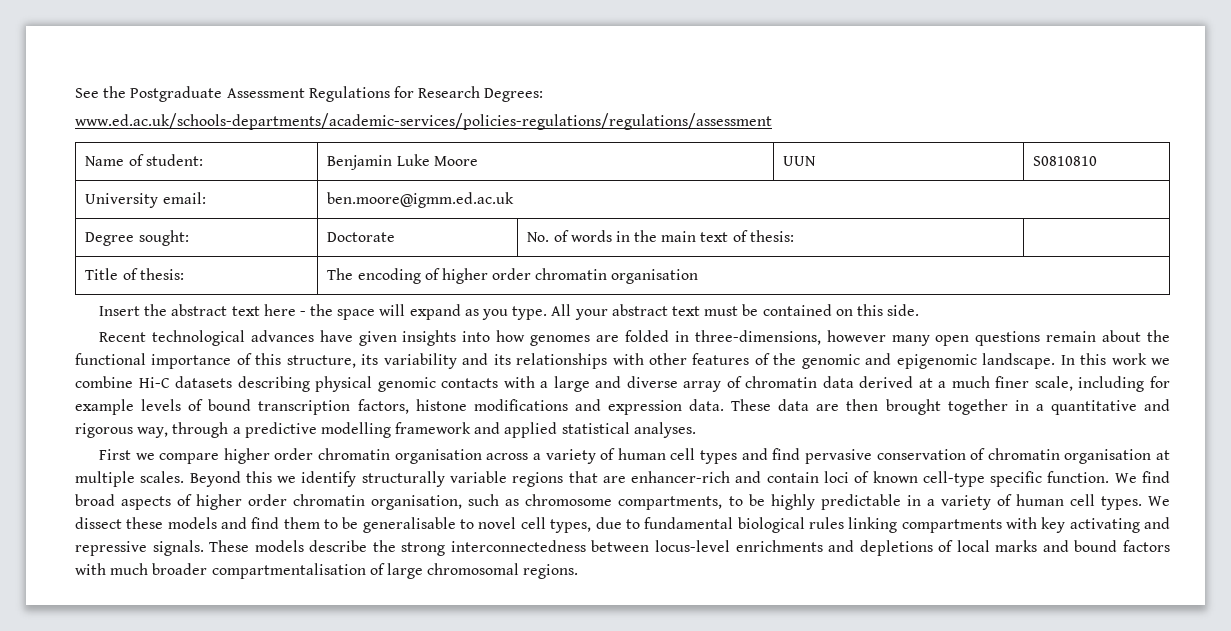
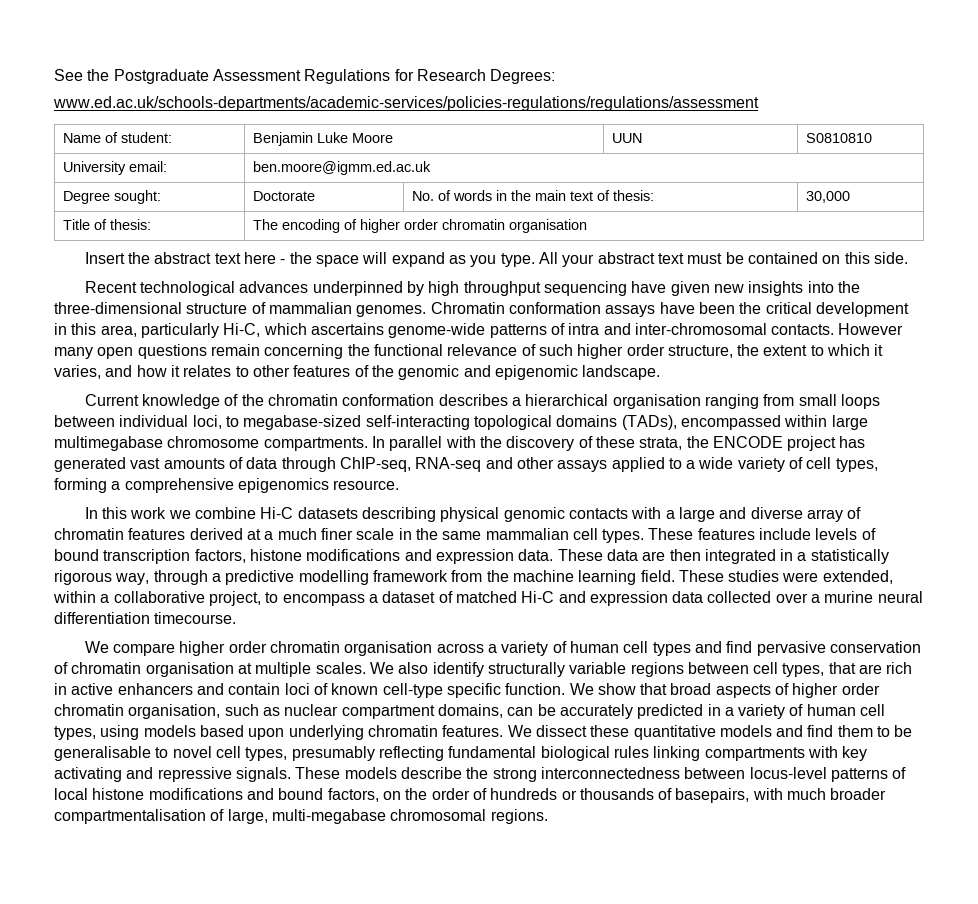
- Degree sought: | Doctorate | No. of words in the main text of thesis: |
+ Degree sought: | Doctorate | No. of words in the main text of thesis: | 30,000
- Recent technological advances have given insights into how genomes are folded in three-dimensions, however many open questions remain about the functional importance of this structure, its variability and its relationships with other features of the genomic and epigenomic landscape. In this work we combine Hi-C datasets describing physical genomic contacts with a large and diverse array of chromatin data derived at a much finer scale, including for example levels of bound transcription factors, histone modifications and expression data.
+ Recent technological advances underpinned by high throughput sequencing have given new insights into the three-dimensional structure of mammalian genomes. Chromatin conformation assays have been the critical development in this area, particularly Hi-C, which ascertains genome-wide patterns of intra and inter-chromosomal contacts. However many open questions remain concerning the functional relevance of such higher order structure, the extent to which it varies, and how it relates to other features of the genomic and epigenomic landscape.
+ Current knowledge of the chromatin conformation describes a hierarchical organisation ranging from small loops between individual loci, to megabase-sized self-interacting topological domains (TADs), encompassed within large multimegabase chromosome compartments. In parallel with the discovery of these strata, the ENCODE project has generated vast amounts of data through ChIP-seq, RNA-seq and other assays applied to a wide variety of cell types, forming a comprehensive epigenomics resource.
+ In this work we combine Hi-C datasets describing physical genomic contacts with a large and diverse array of chromatin features derived at a much finer scale in the same mammalian cell types. These features include levels of bound transcription factors, histone modifications and expression data.
- These data are then brought together in a quantitative and rigorous way, through a predictive modelling framework and applied statistical analyses.
- First we compare higher order chromatin organisation across a variety of human cell types and find pervasive conservation of chromatin organisation at multiple scales.
+ These data are then integrated in a statistically rigorous way, through a predictive modelling framework from the machine learning field. These studies were extended, within a collaborative project, to encompass a dataset of matched Hi-C and expression data collected over a murine neural differentiation timecourse.
+ We compare higher order chromatin organisation across a variety of human cell types and find pervasive conservation of chromatin organisation at multiple scales.
- Beyond this we identify structurally variable regions that are enhancer-rich and contain loci of known cell-type specific function.
+ We also identify structurally variable regions between cell types, that are rich in active enhancers and contain loci of known cell-type specific function.
- We find broad aspects of higher order chromatin organisation, such as chromosome compartments, to be highly predictable in a variety of human cell types.
+ We show that broad aspects of higher order chromatin organisation, such as nuclear compartment domains, can be accurately predicted in a variety of human cell types, using models based upon underlying chromatin features.
- We dissect these models and find them to be generalisable to novel cell types, due to fundamental biological rules linking compartments with key activating and repressive signals.
+ We dissect these quantitative models and find them to be generalisable to novel cell types, presumably reflecting fundamental biological rules linking compartments with key activating and repressive signals.
- These models describe the strong interconnectedness between locus-level enrichments and depletions of local marks and bound factors with much broader compartmentalisation of large chromosomal regions.
+ These models describe the strong interconnectedness between locus-level patterns of local histone modifications and bound factors, on the order of hundreds or thousands of basepairs, with much broader compartmentalisation of large, multi-megabase chromosomal regions.

